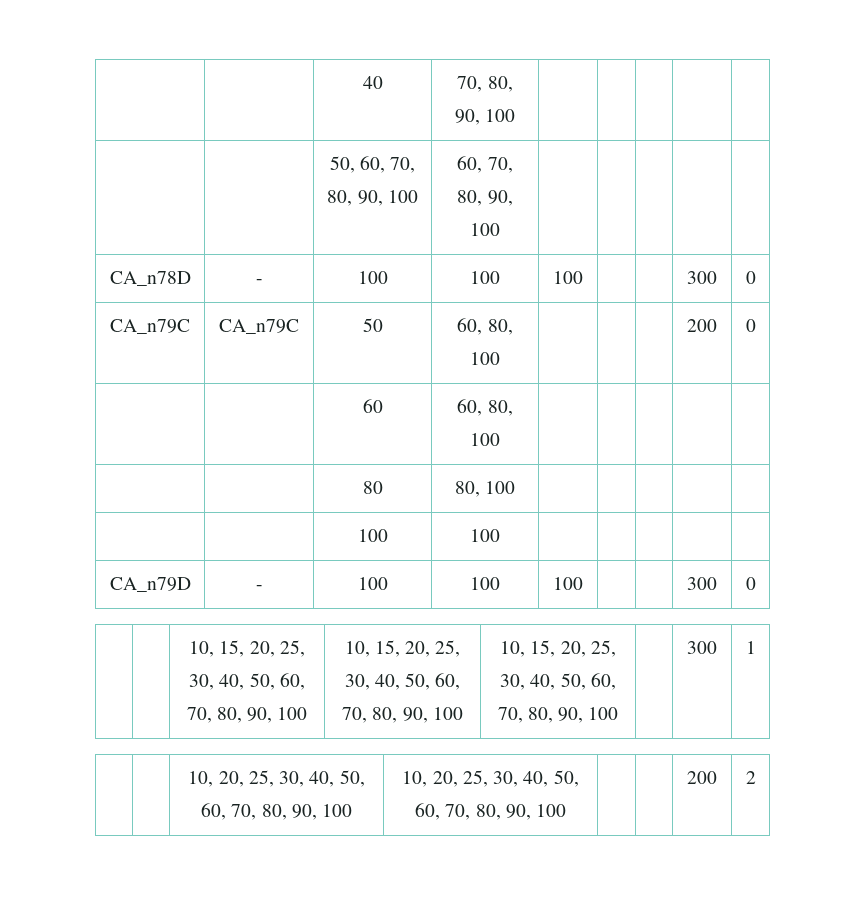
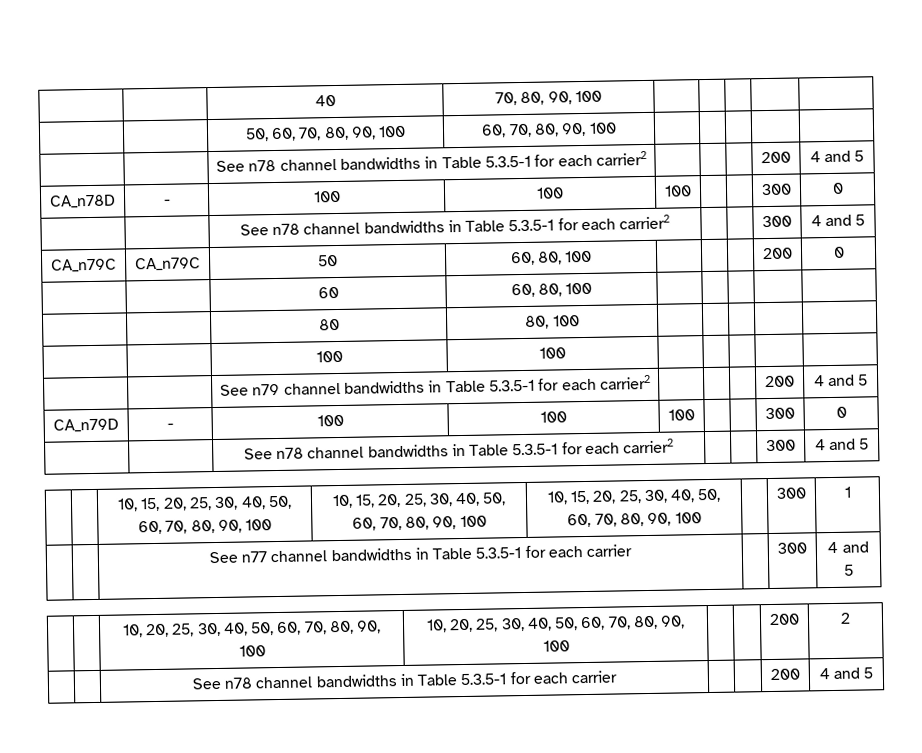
+ | | See n78 channel bandwidths in Table 5.3.5-1 for each carrier2 | | | | 200 | 4 and 5
  CA_n78D | - | 100 | 100 | 100 | | | 300 | 0
+ | | See n78 channel bandwidths in Table 5.3.5-1 for each carrier2 | | | 300 | 4 and 5
+ | | See n79 channel bandwidths in Table 5.3.5-1 for each carrier2 | | | | 200 | 4 and 5
  CA_n79D | - | 100 | 100 | 100 | | | 300 | 0
+ | | See n78 channel bandwidths in Table 5.3.5-1 for each carrier2 | | | 300 | 4 and 5
+ | | See n77 channel bandwidths in Table 5.3.5-1 for each carrier | | 300 | 4 and 5
+ | | See n78 channel bandwidths in Table 5.3.5-1 for each carrier | | | 200 | 4 and 5

